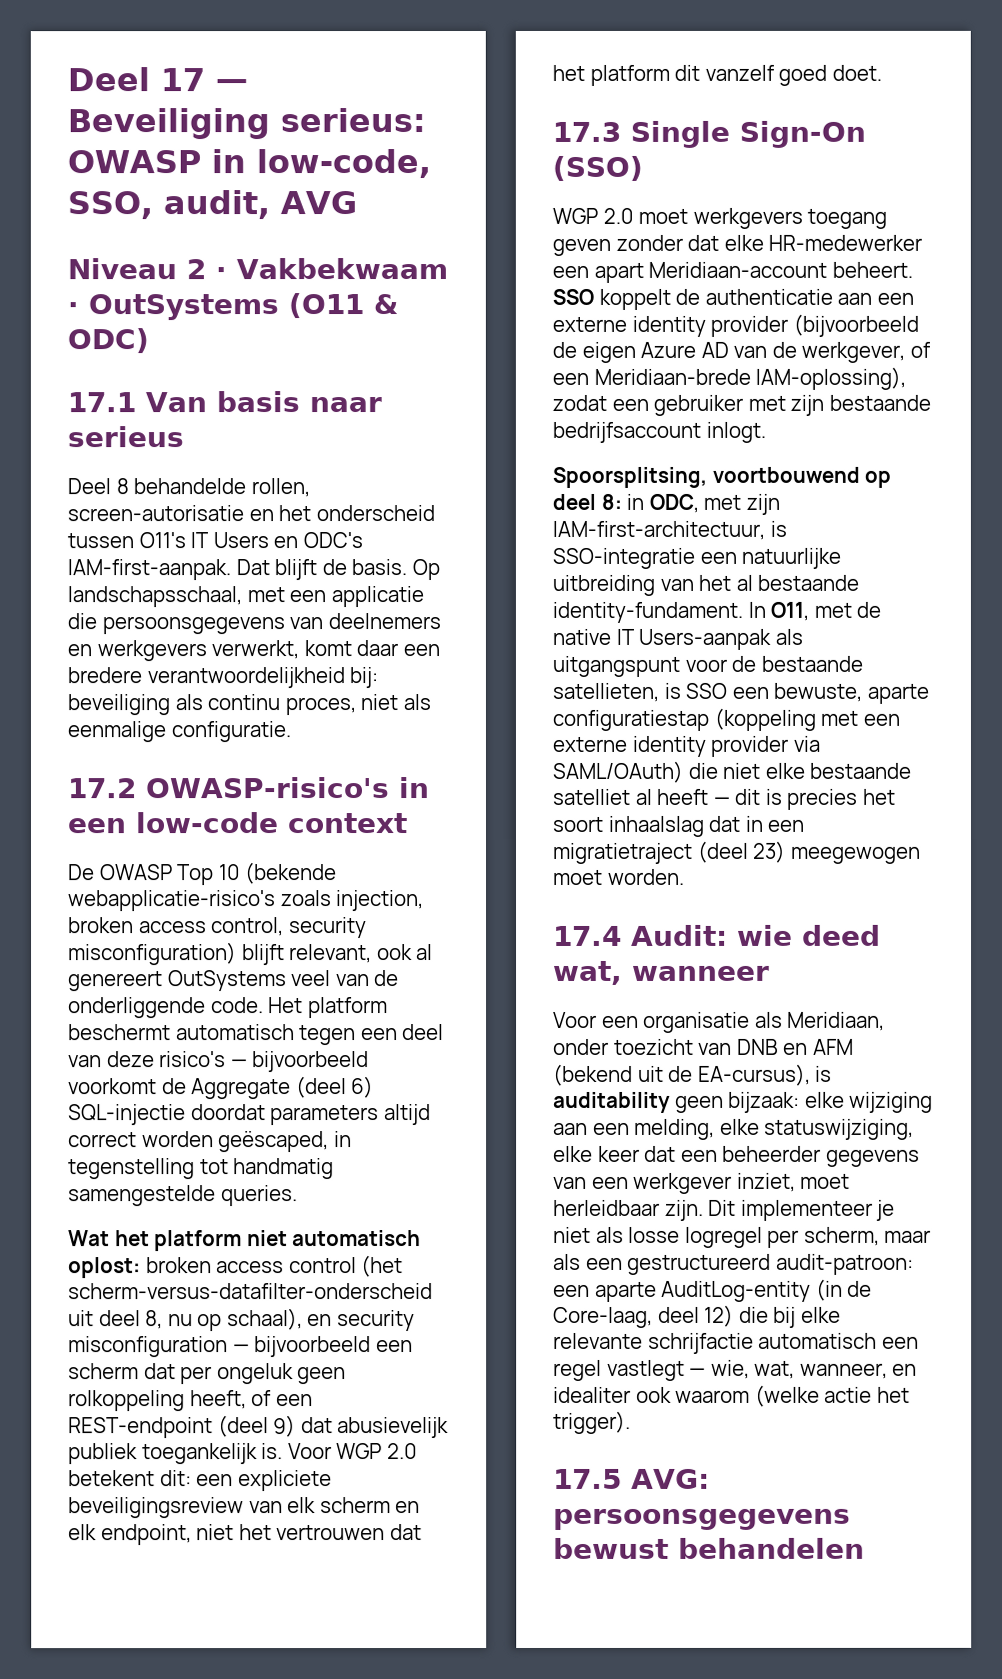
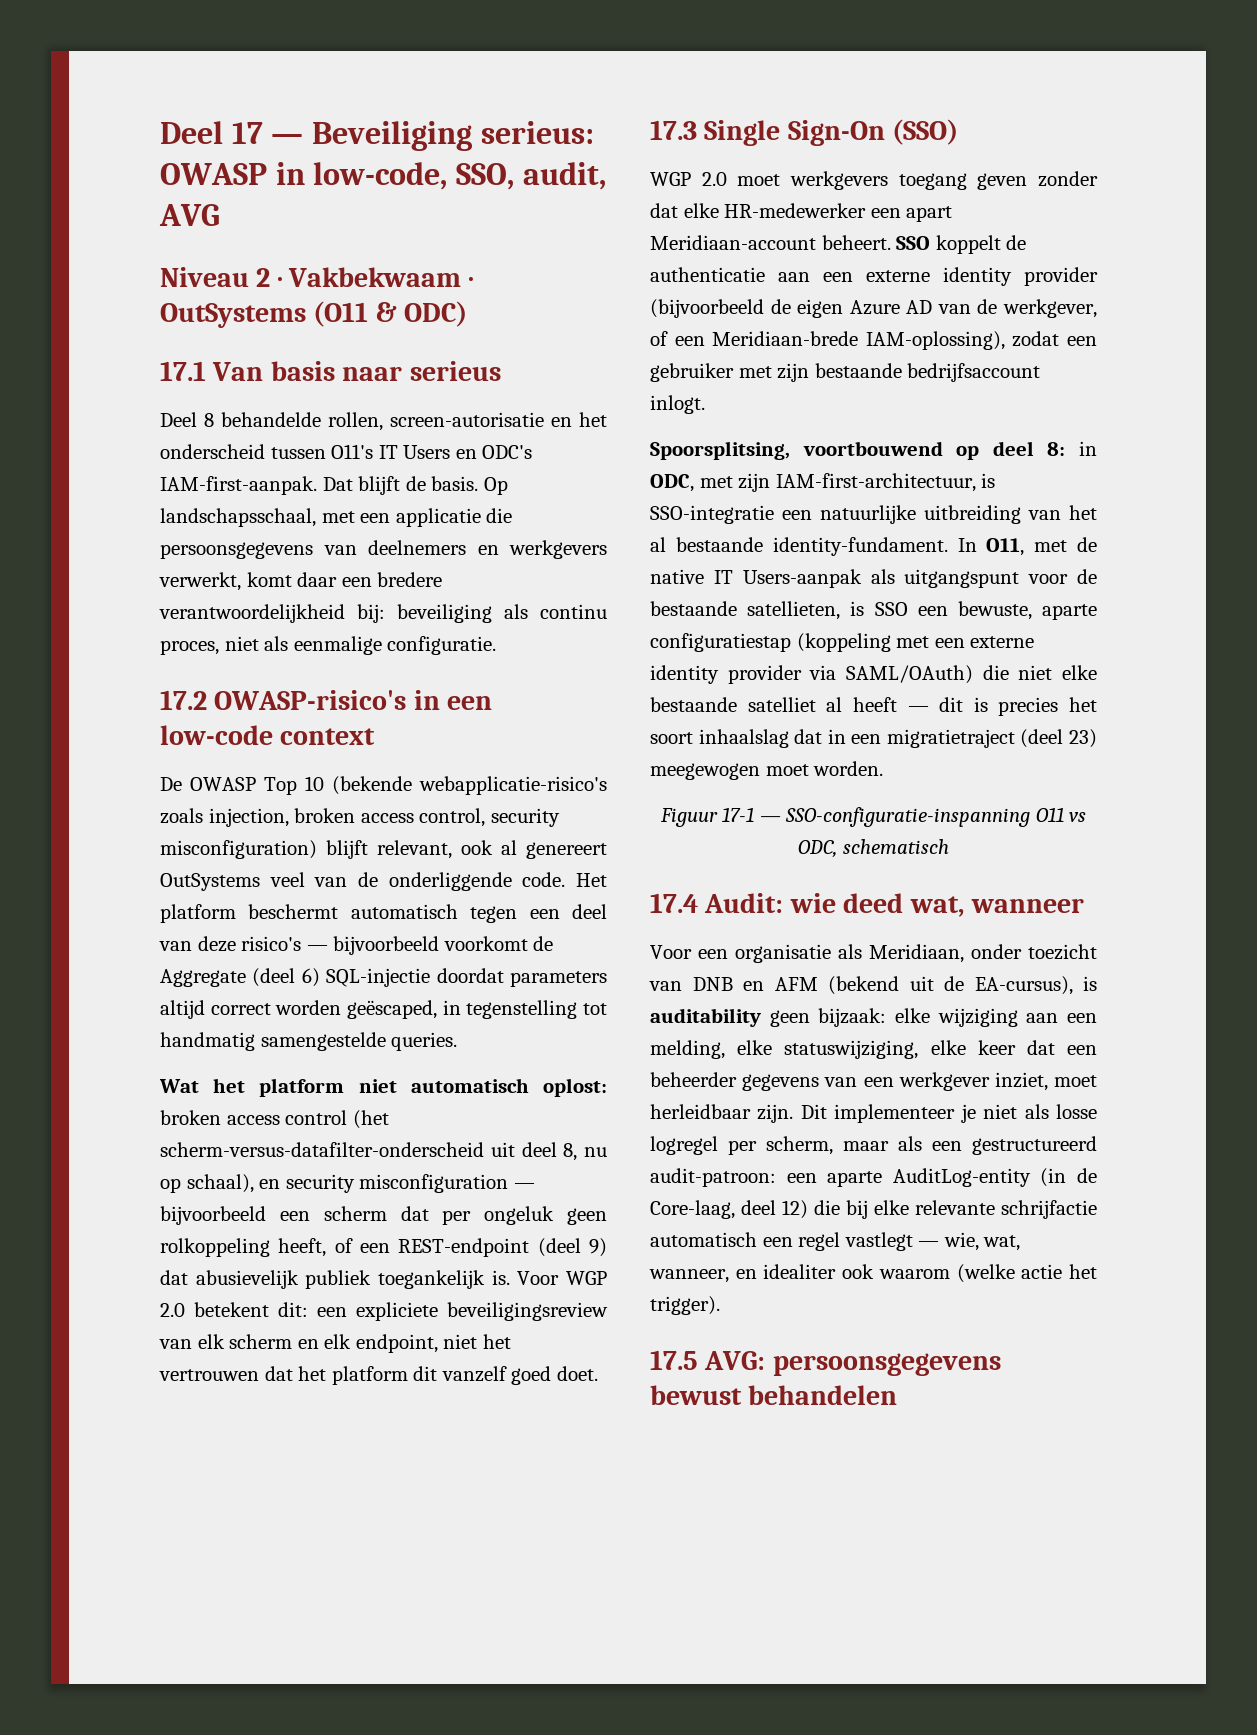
+ Figuur 17-1 — SSO-configuratie-inspanning O11 vs ODC, schematisch

